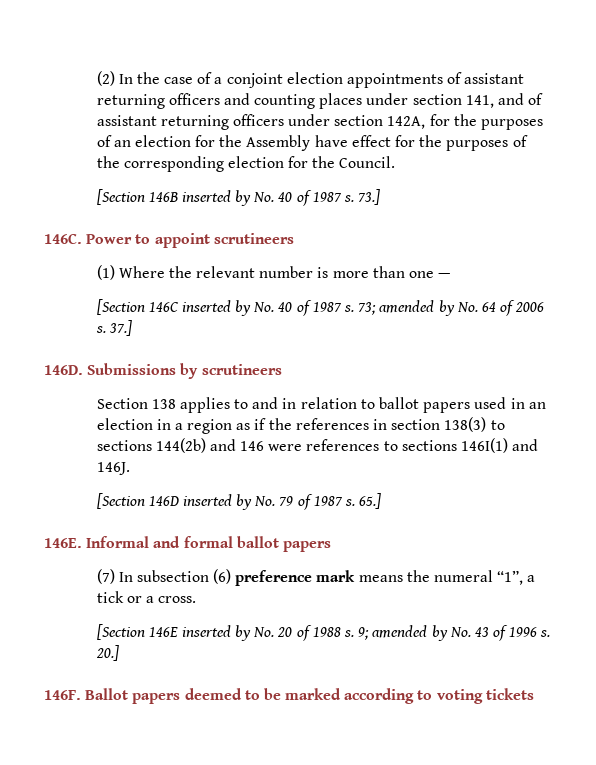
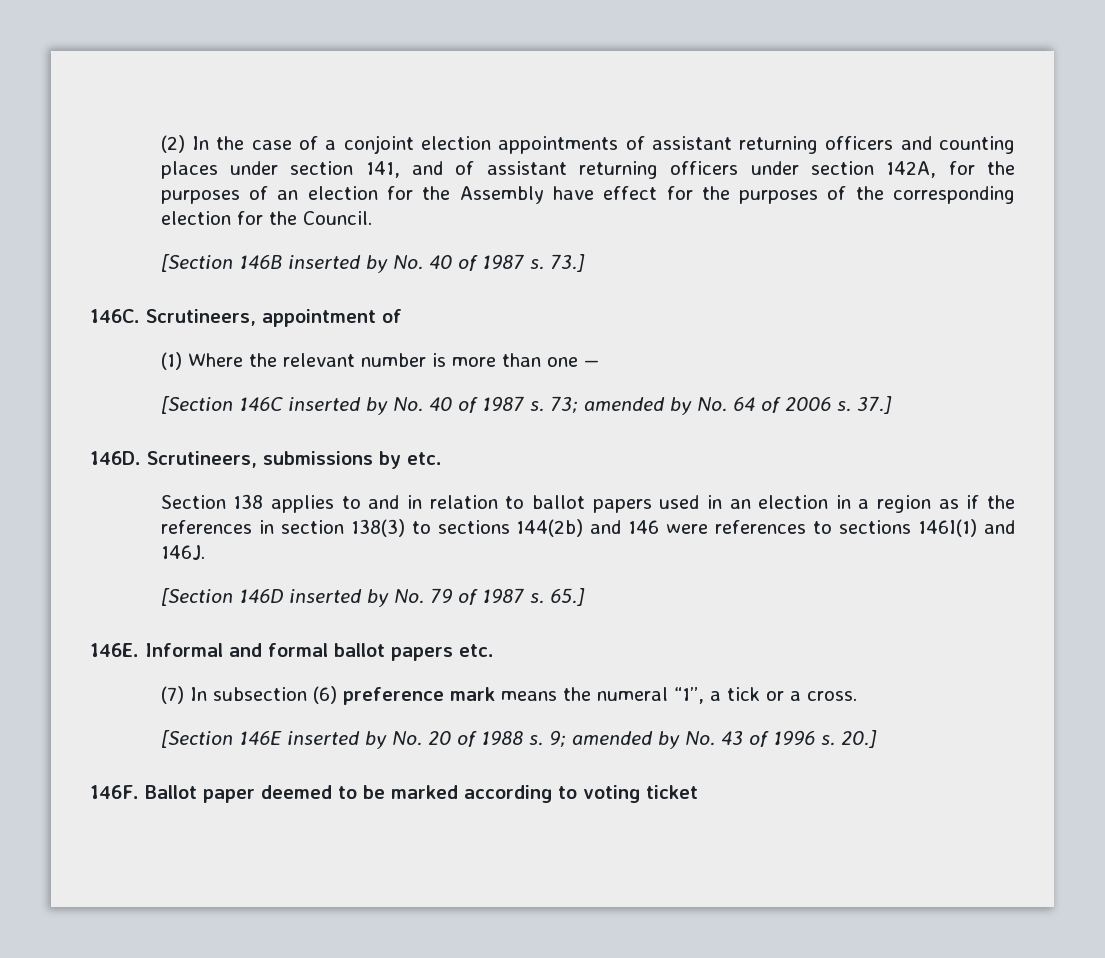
- Power to appoint scrutineers
+ Scrutineers, appointment of
- Submissions by scrutineers
+ Scrutineers, submissions by etc.
- Informal and formal ballot papers
+ Informal and formal ballot papers etc.
- Ballot papers deemed to be marked according to voting tickets
+ Ballot paper deemed to be marked according to voting ticket

